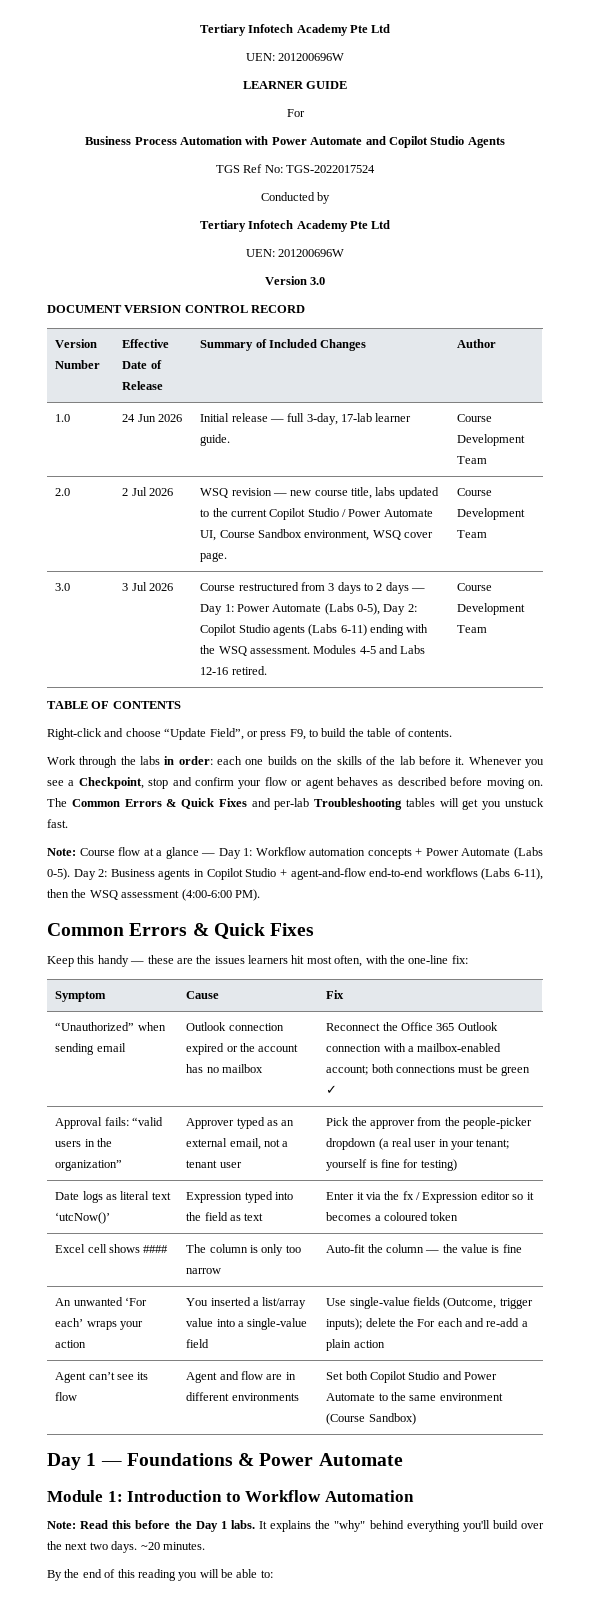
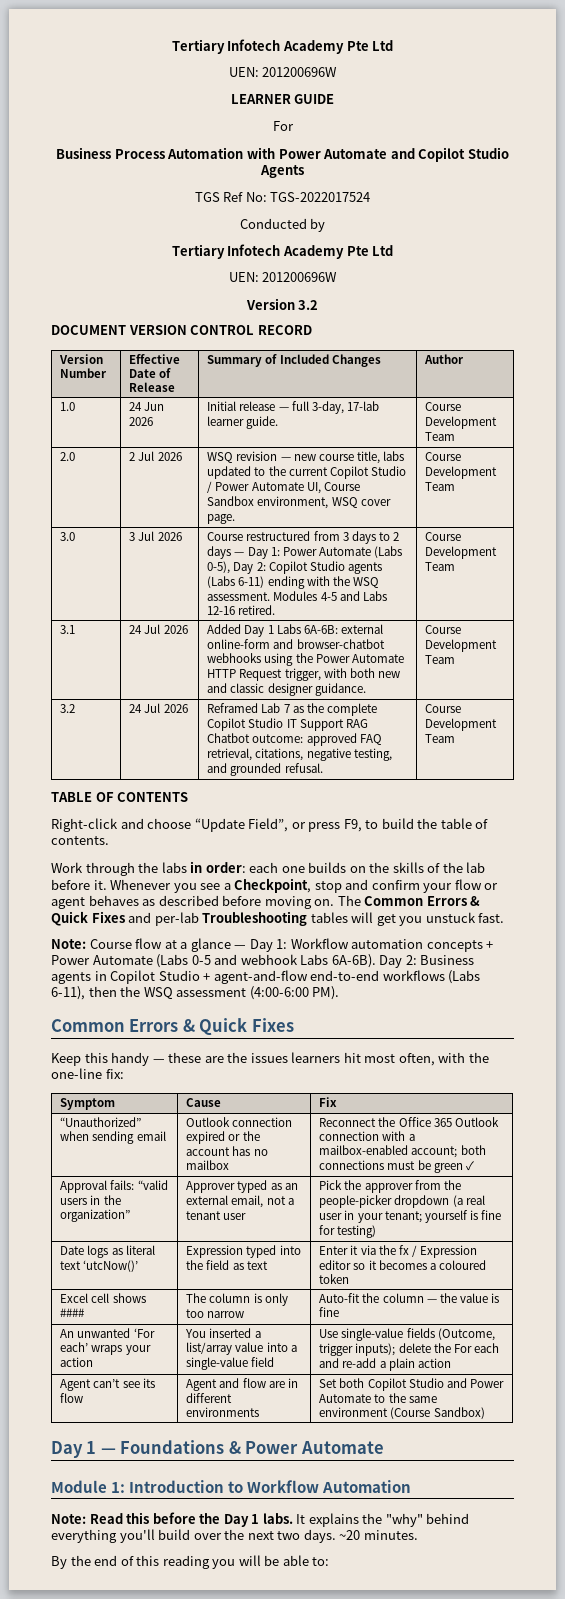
- Version 3.0
+ Version 3.2
+ 3.1 | 24 Jul 2026 | Added Day 1 Labs 6A-6B: external online-form and browser-chatbot webhooks using the Power Automate HTTP Request trigger, with both new and classic designer guidance. | Course Development Team
+ 3.2 | 24 Jul 2026 | Reframed Lab 7 as the complete Copilot Studio IT Support RAG Chatbot outcome: approved FAQ retrieval, citations, negative testing, and grounded refusal. | Course Development Team
- Note: Course flow at a glance — Day 1: Workflow automation concepts + Power Automate (Labs 0-5).
+ Note: Course flow at a glance — Day 1: Workflow automation concepts + Power Automate (Labs 0-5 and webhook Labs 6A-6B).

